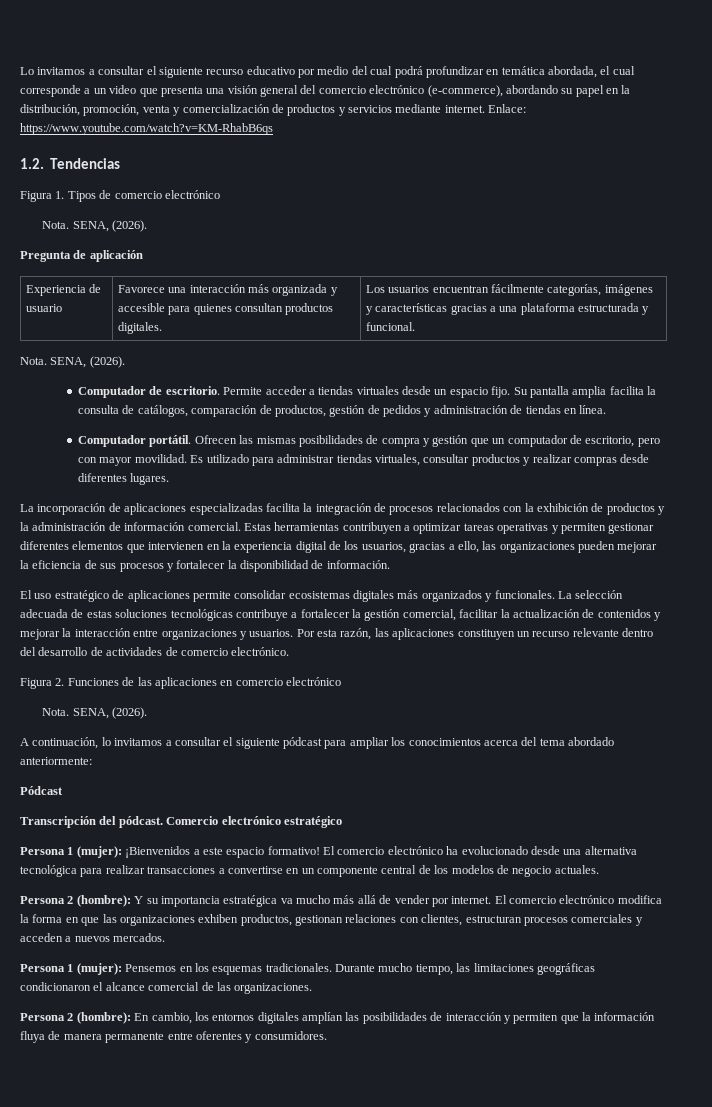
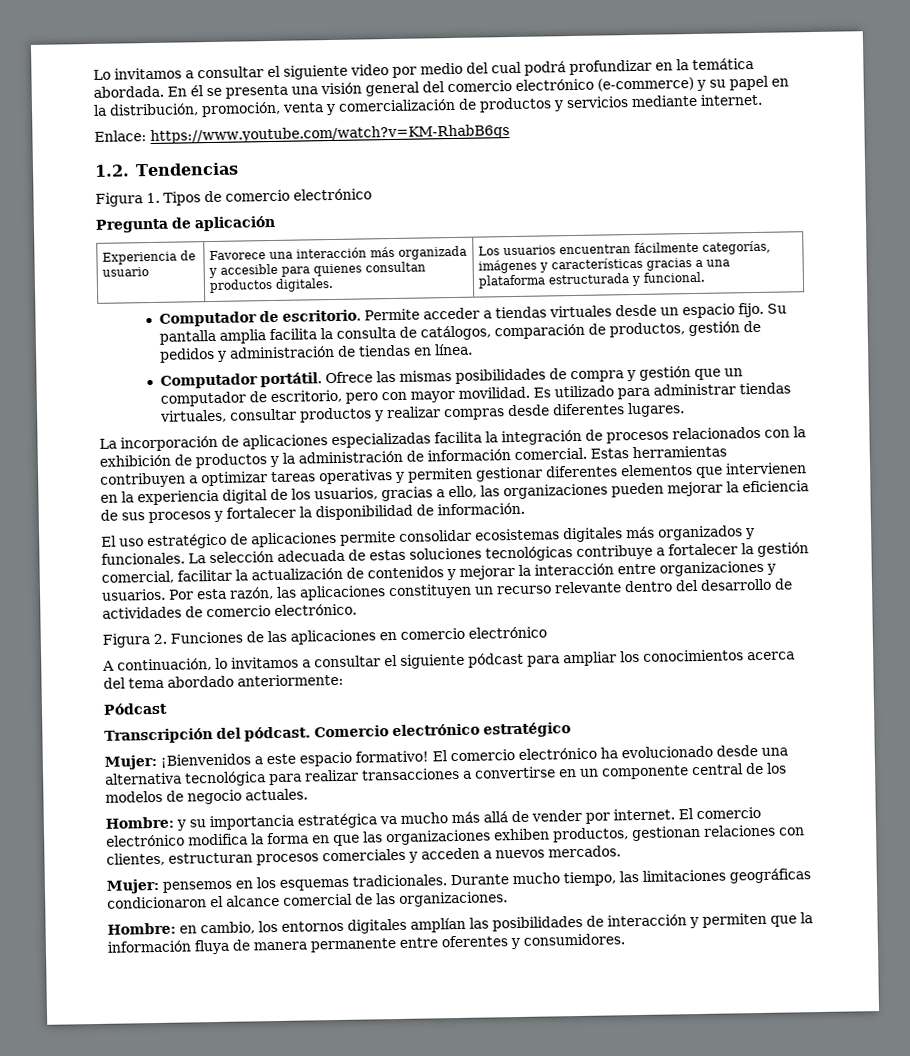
- Lo invitamos a consultar el siguiente recurso educativo por medio del cual podrá profundizar en temática abordada, el cual corresponde a un video que presenta una visión general del comercio electrónico (e-commerce), abordando su papel en la distribución, promoción, venta y comercialización de productos y servicios mediante internet. Enlace: https://www.youtube.com/watch?v=KM-RhabB6qs
+ Lo invitamos a consultar el siguiente video por medio del cual podrá profundizar en la temática abordada. En él se presenta una visión general del comercio electrónico (e-commerce) y su papel en la distribución, promoción, venta y comercialización de productos y servicios mediante internet.
+ Enlace: https://www.youtube.com/watch?v=KM-RhabB6qs
  Figura 1. Tipos de comercio electrónico
- Nota. SENA, (2026).
  Experiencia de usuario | Favorece una interacción más organizada y accesible para quienes consultan productos digitales. | Los usuarios encuentran fácilmente categorías, imágenes y características gracias a una plataforma estructurada y funcional.
- Nota. SENA, (2026).
- Ofrecen las mismas posibilidades de compra y gestión que un computador de escritorio, pero con mayor movilidad.
+ Ofrece las mismas posibilidades de compra y gestión que un computador de escritorio, pero con mayor movilidad.
  Figura 2. Funciones de las aplicaciones en comercio electrónico
- Nota. SENA, (2026).
- Persona 1 (mujer): ¡Bienvenidos a este espacio formativo!
+ Mujer: ¡Bienvenidos a este espacio formativo!
- Persona 2 (hombre): Y su importancia estratégica va mucho más allá de vender por internet.
+ Hombre: y su importancia estratégica va mucho más allá de vender por internet.
- Persona 1 (mujer): Pensemos en los esquemas tradicionales.
+ Mujer: pensemos en los esquemas tradicionales.
- Persona 2 (hombre): En cambio, los entornos digitales amplían las posibilidades de interacción y permiten que la información fluya de manera permanente entre oferentes y consumidores.
+ Hombre: en cambio, los entornos digitales amplían las posibilidades de interacción y permiten que la información fluya de manera permanente entre oferentes y consumidores.

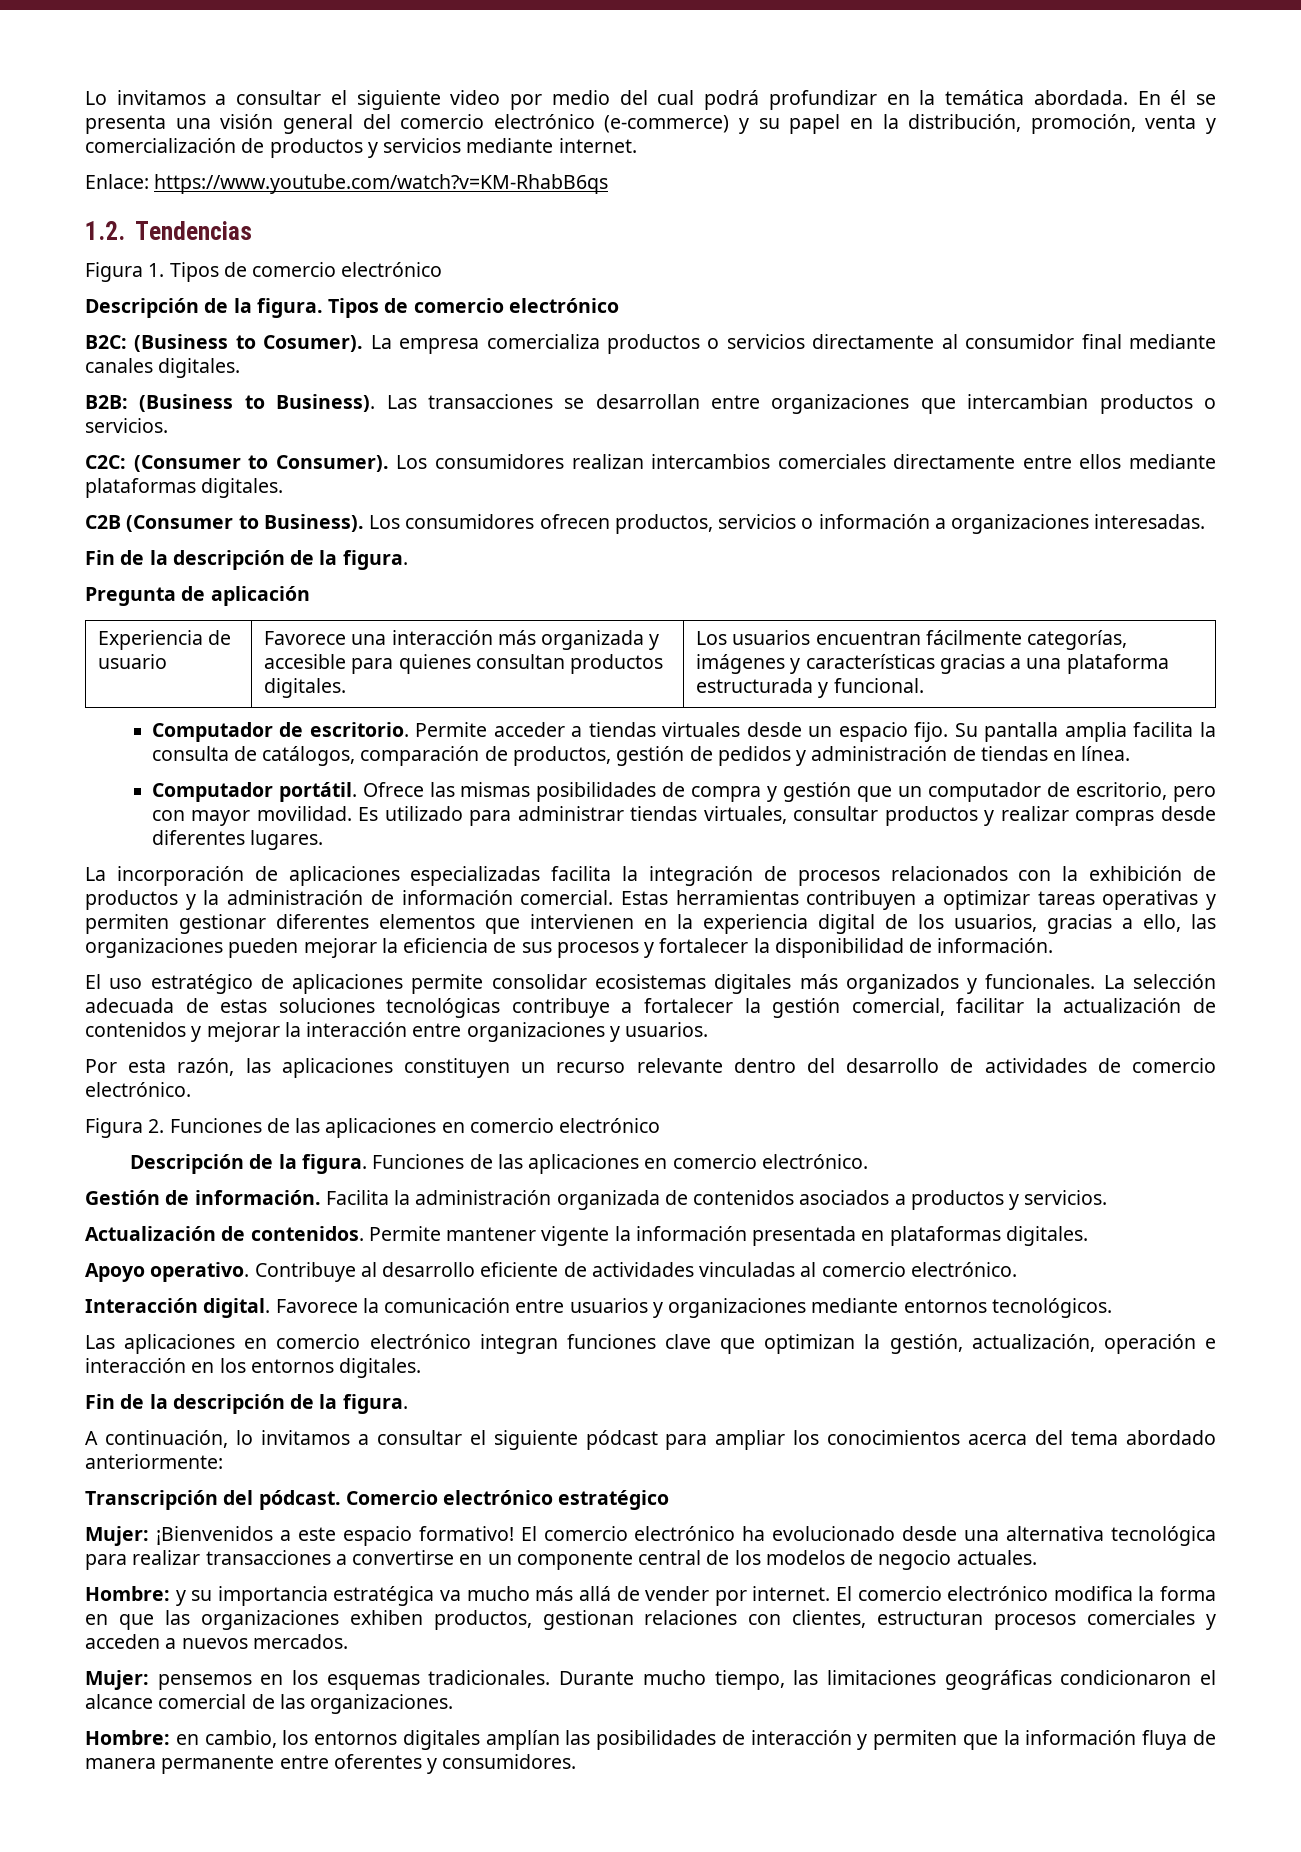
+ Descripción de la figura. Tipos de comercio electrónico
+ B2C: (Business to Cosumer). La empresa comercializa productos o servicios directamente al consumidor final mediante canales digitales.
+ B2B: (Business to Business). Las transacciones se desarrollan entre organizaciones que intercambian productos o servicios.
+ C2C: (Consumer to Consumer). Los consumidores realizan intercambios comerciales directamente entre ellos mediante plataformas digitales.
+ C2B (Consumer to Business). Los consumidores ofrecen productos, servicios o información a organizaciones interesadas.
+ Fin de la descripción de la figura.
- La selección adecuada de estas soluciones tecnológicas contribuye a fortalecer la gestión comercial, facilitar la actualización de contenidos y mejorar la interacción entre organizaciones y usuarios. Por esta razón, las aplicaciones constituyen un recurso relevante dentro del desarrollo de actividades de comercio electrónico.
+ La selección adecuada de estas soluciones tecnológicas contribuye a fortalecer la gestión comercial, facilitar la actualización de contenidos y mejorar la interacción entre organizaciones y usuarios.
+ Por esta razón, las aplicaciones constituyen un recurso relevante dentro del desarrollo de actividades de comercio electrónico.
+ Descripción de la figura. Funciones de las aplicaciones en comercio electrónico.
+ Gestión de información. Facilita la administración organizada de contenidos asociados a productos y servicios.
+ Actualización de contenidos. Permite mantener vigente la información presentada en plataformas digitales.
+ Apoyo operativo. Contribuye al desarrollo eficiente de actividades vinculadas al comercio electrónico.
+ Interacción digital. Favorece la comunicación entre usuarios y organizaciones mediante entornos tecnológicos.
+ Las aplicaciones en comercio electrónico integran funciones clave que optimizan la gestión, actualización, operación e interacción en los entornos digitales.
+ Fin de la descripción de la figura.
- Pódcast

